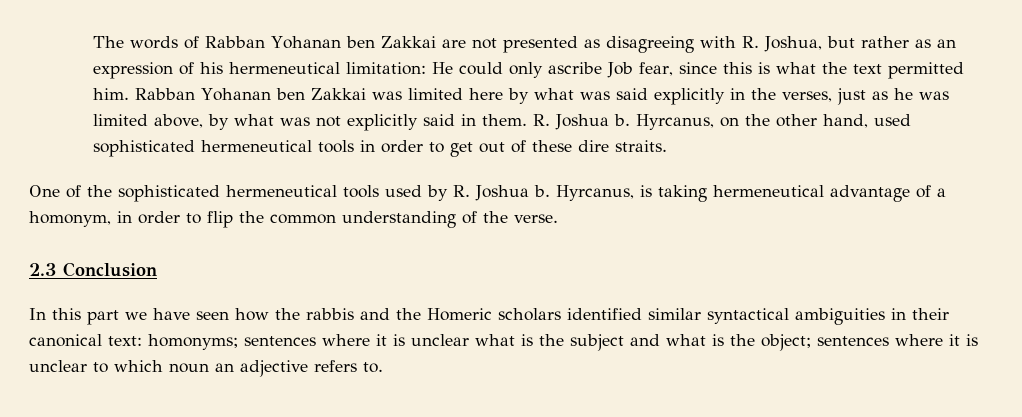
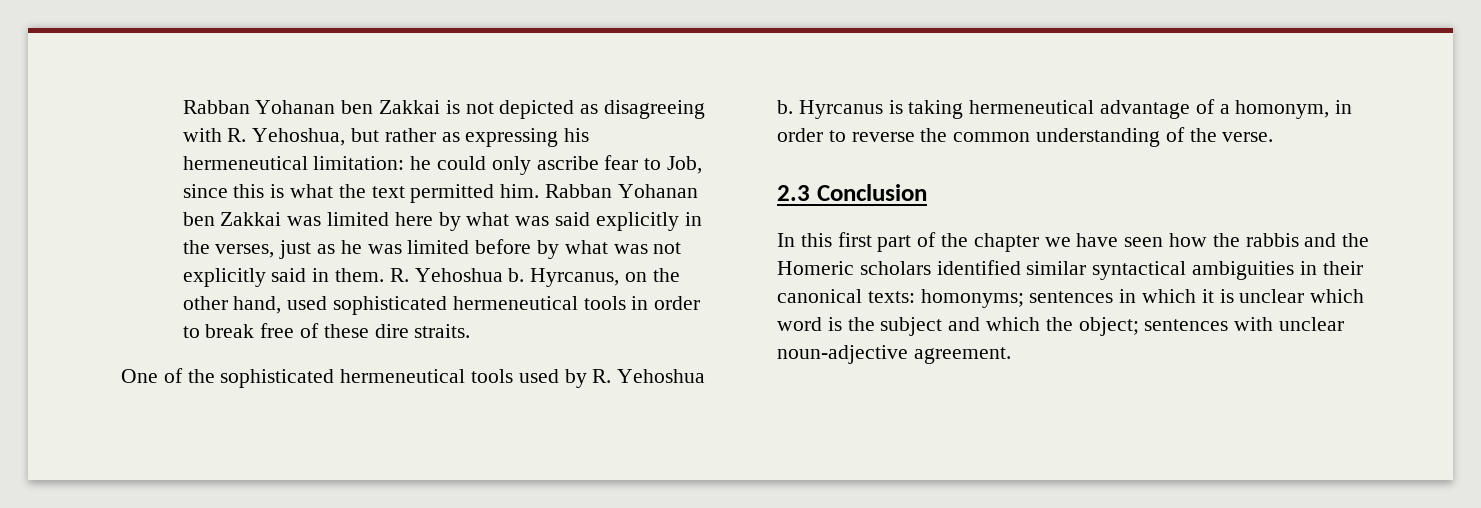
- The words of Rabban Yohanan ben Zakkai are not presented as disagreeing with R. Joshua, but rather as an expression of his hermeneutical limitation: He could only ascribe Job fear, since this is what the text permitted him.
+ Rabban Yohanan ben Zakkai is not depicted as disagreeing with R. Yehoshua, but rather as expressing his hermeneutical limitation: he could only ascribe fear to Job, since this is what the text permitted him.
- Rabban Yohanan ben Zakkai was limited here by what was said explicitly in the verses, just as he was limited above, by what was not explicitly said in them. R. Joshua b.
+ Rabban Yohanan ben Zakkai was limited here by what was said explicitly in the verses, just as he was limited before by what was not explicitly said in them. R. Yehoshua b.
- Hyrcanus, on the other hand, used sophisticated hermeneutical tools in order to get out of these dire straits.
+ Hyrcanus, on the other hand, used sophisticated hermeneutical tools in order to break free of these dire straits.
- One of the sophisticated hermeneutical tools used by R. Joshua b. Hyrcanus, is taking hermeneutical advantage of a homonym, in order to flip the common understanding of the verse.
+ One of the sophisticated hermeneutical tools used by R. Yehoshua b. Hyrcanus is taking hermeneutical advantage of a homonym, in order to reverse the common understanding of the verse.
- In this part we have seen how the rabbis and the Homeric scholars identified similar syntactical ambiguities in their canonical text: homonyms; sentences where it is unclear what is the subject and what is the object; sentences where it is unclear to which noun an adjective refers to.
+ In this first part of the chapter we have seen how the rabbis and the Homeric scholars identified similar syntactical ambiguities in their canonical texts: homonyms; sentences in which it is unclear which word is the subject and which the object; sentences with unclear noun-adjective agreement.

